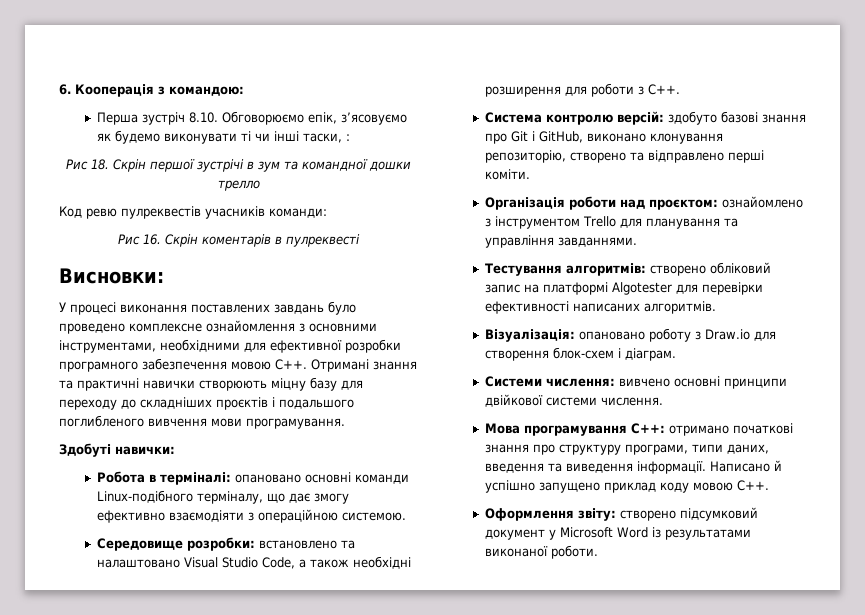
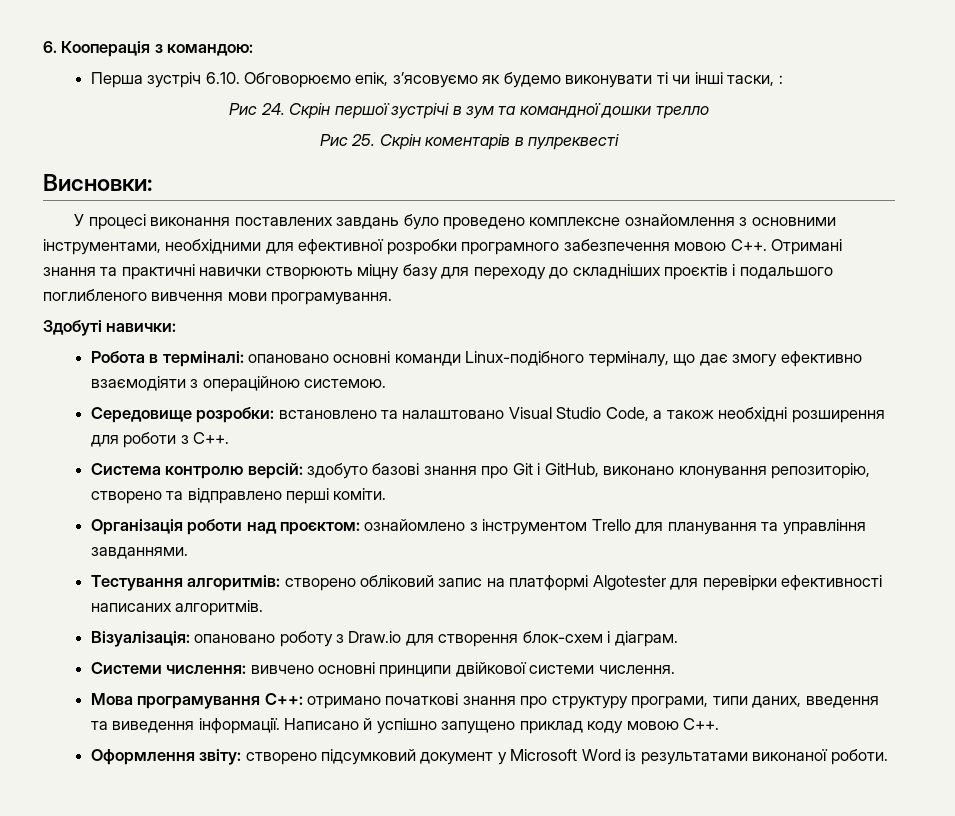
- Перша зустріч 8.10. Обговорюємо епік, з’ясовуємо як будемо виконувати ті чи інші таски, :
+ Перша зустріч 6.10. Обговорюємо епік, з’ясовуємо як будемо виконувати ті чи інші таски, :
- Рис 18. Скрін першої зустрічі в зум та командної дошки трелло
+ Рис 24. Скрін першої зустрічі в зум та командної дошки трелло
- Код ревю пулреквестів учасників команди:
- Рис 16. Скрін коментарів в пулреквесті
+ Рис 25. Скрін коментарів в пулреквесті

